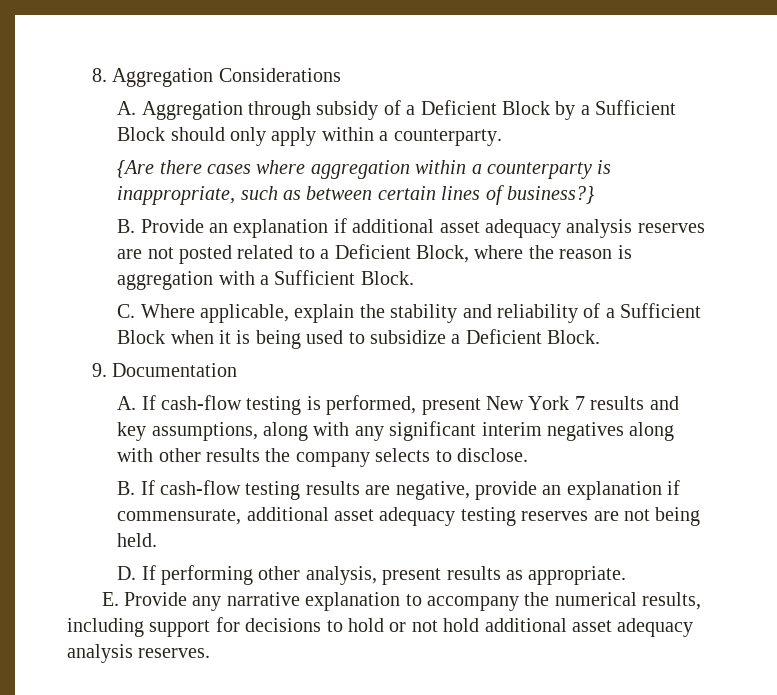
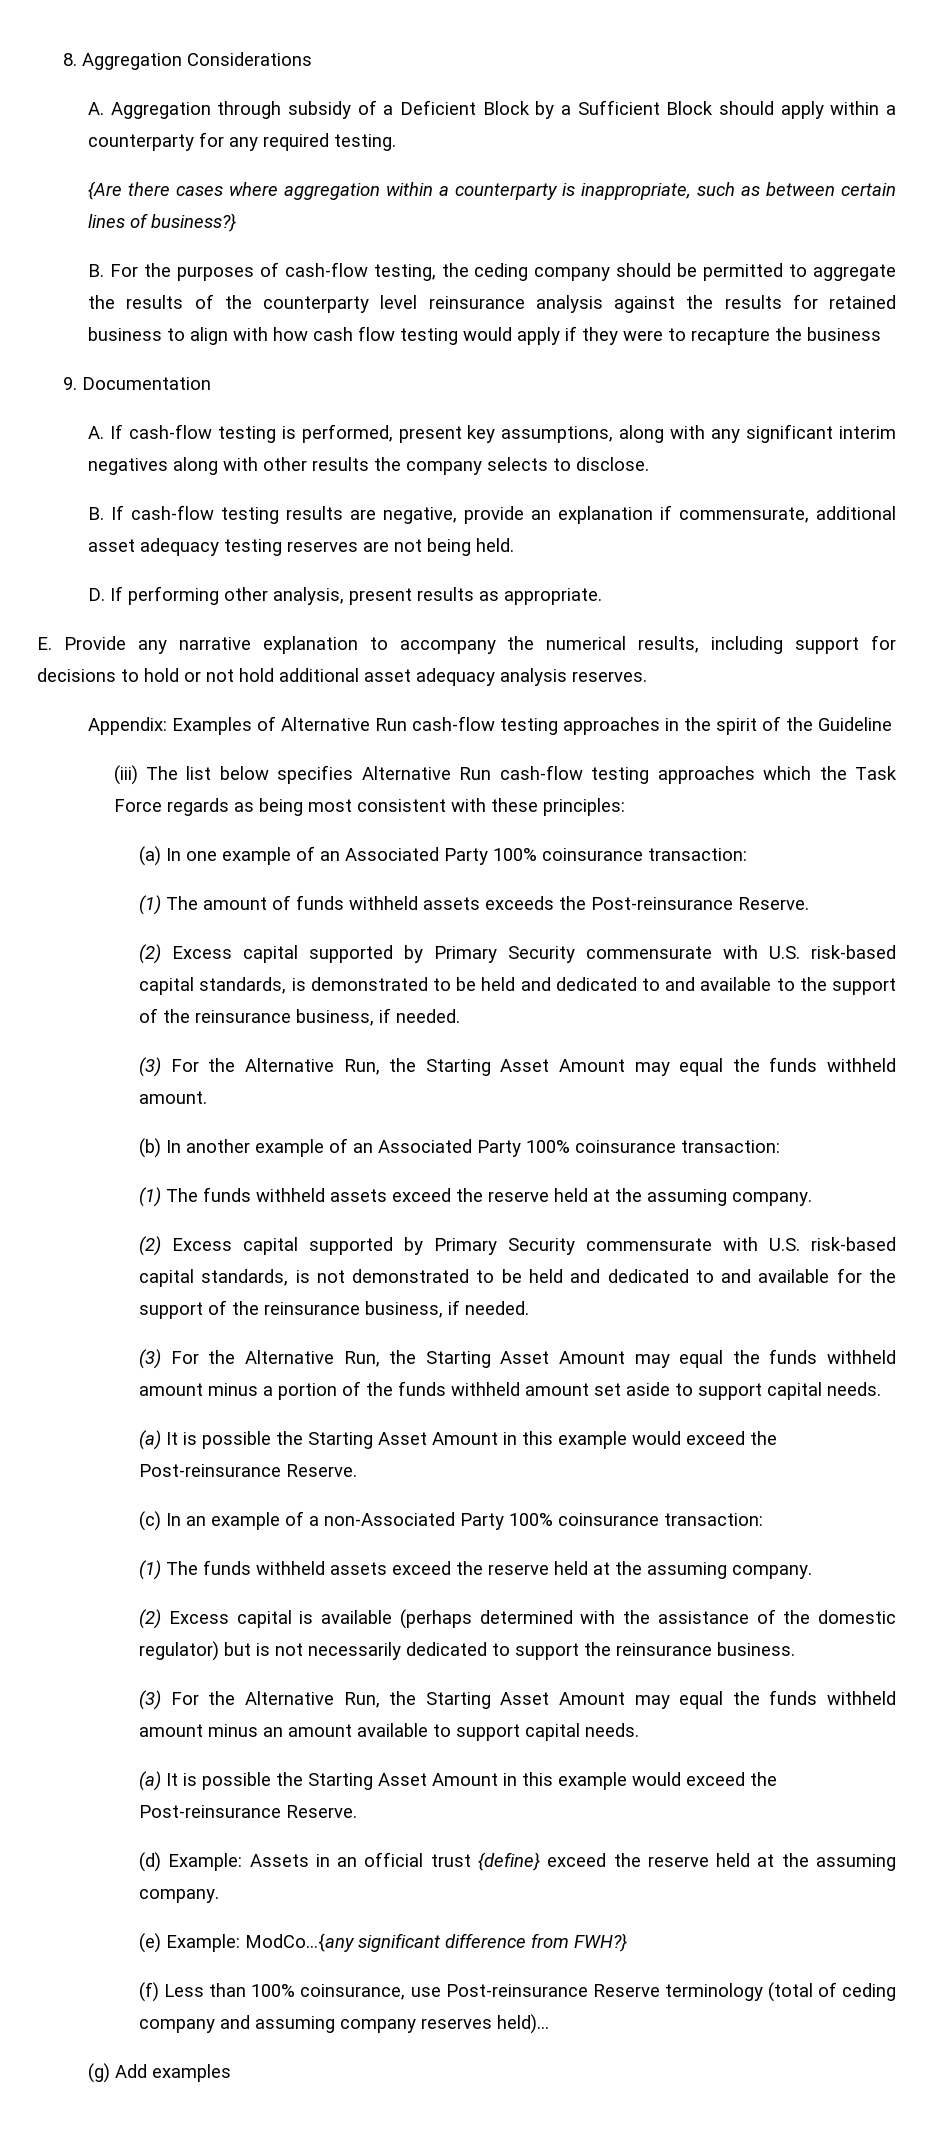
- A. Aggregation through subsidy of a Deficient Block by a Sufficient Block should only apply within a counterparty.
+ A. Aggregation through subsidy of a Deficient Block by a Sufficient Block should apply within a counterparty for any required testing.
- B. Provide an explanation if additional asset adequacy analysis reserves are not posted related to a Deficient Block, where the reason is aggregation with a Sufficient Block.
- C. Where applicable, explain the stability and reliability of a Sufficient Block when it is being used to subsidize a Deficient Block.
+ B. For the purposes of cash-flow testing, the ceding company should be permitted to aggregate the results of the counterparty level reinsurance analysis against the results for retained business to align with how cash flow testing would apply if they were to recapture the business
- A. If cash-flow testing is performed, present New York 7 results and key assumptions, along with any significant interim negatives along with other results the company selects to disclose.
+ A. If cash-flow testing is performed, present key assumptions, along with any significant interim negatives along with other results the company selects to disclose.
+ Appendix: Examples of Alternative Run cash-flow testing approaches in the spirit of the Guideline
+ (iii) The list below specifies Alternative Run cash-flow testing approaches which the Task Force regards as being most consistent with these principles:
+ (a) In one example of an Associated Party 100% coinsurance transaction:
+ (1) The amount of funds withheld assets exceeds the Post-reinsurance Reserve.
+ (2) Excess capital supported by Primary Security commensurate with U.S. risk-based capital standards, is demonstrated to be held and dedicated to and available to the support of the reinsurance business, if needed.
+ (3) For the Alternative Run, the Starting Asset Amount may equal the funds withheld amount.
+ (b) In another example of an Associated Party 100% coinsurance transaction:
+ (1) The funds withheld assets exceed the reserve held at the assuming company.
+ (2) Excess capital supported by Primary Security commensurate with U.S. risk-based capital standards, is not demonstrated to be held and dedicated to and available for the support of the reinsurance business, if needed.
+ (3) For the Alternative Run, the Starting Asset Amount may equal the funds withheld amount minus a portion of the funds withheld amount set aside to support capital needs.
+ (a) It is possible the Starting Asset Amount in this example would exceed the Post-reinsurance Reserve.
+ (c) In an example of a non-Associated Party 100% coinsurance transaction:
+ (1) The funds withheld assets exceed the reserve held at the assuming company.
+ (2) Excess capital is available (perhaps determined with the assistance of the domestic regulator) but is not necessarily dedicated to support the reinsurance business.
+ (3) For the Alternative Run, the Starting Asset Amount may equal the funds withheld amount minus an amount available to support capital needs.
+ (a) It is possible the Starting Asset Amount in this example would exceed the Post-reinsurance Reserve.
+ (d) Example: Assets in an official trust {define} exceed the reserve held at the assuming company.
+ (e) Example: ModCo…{any significant difference from FWH?}
+ (f) Less than 100% coinsurance, use Post-reinsurance Reserve terminology (total of ceding company and assuming company reserves held)…
+ (g) Add examples

